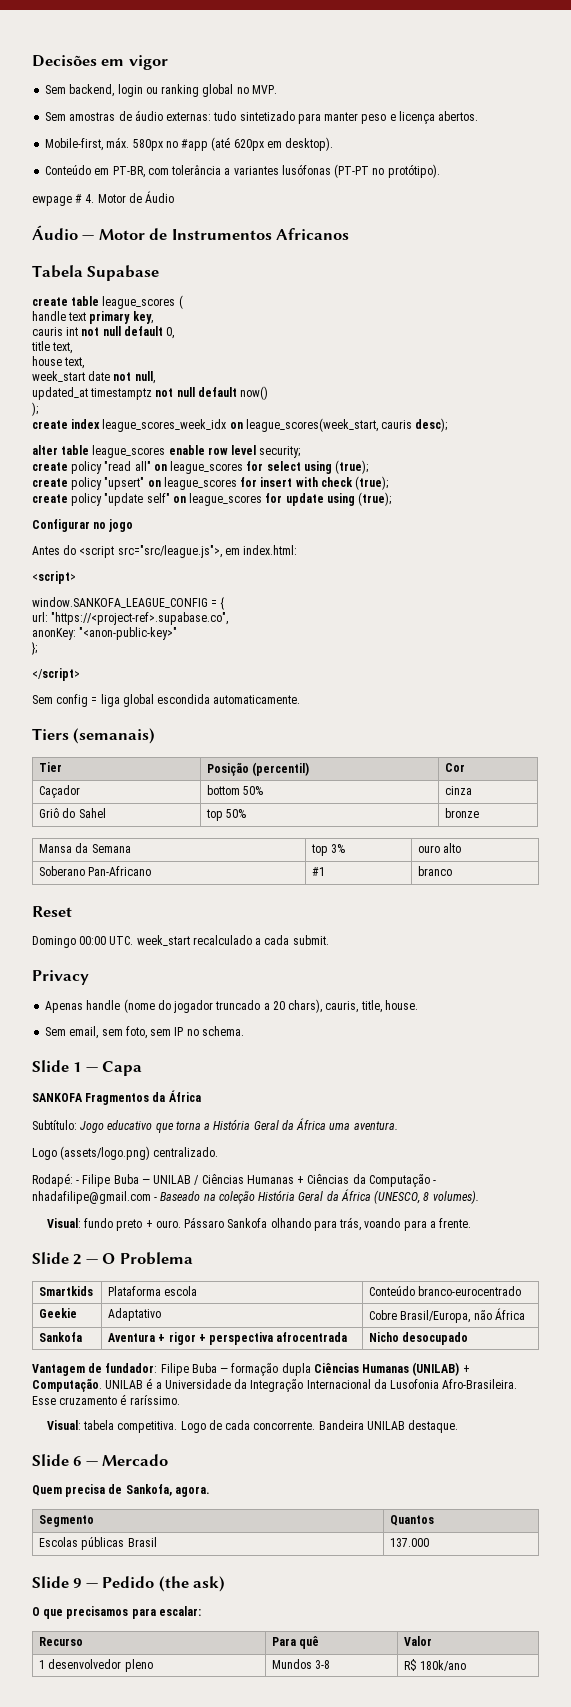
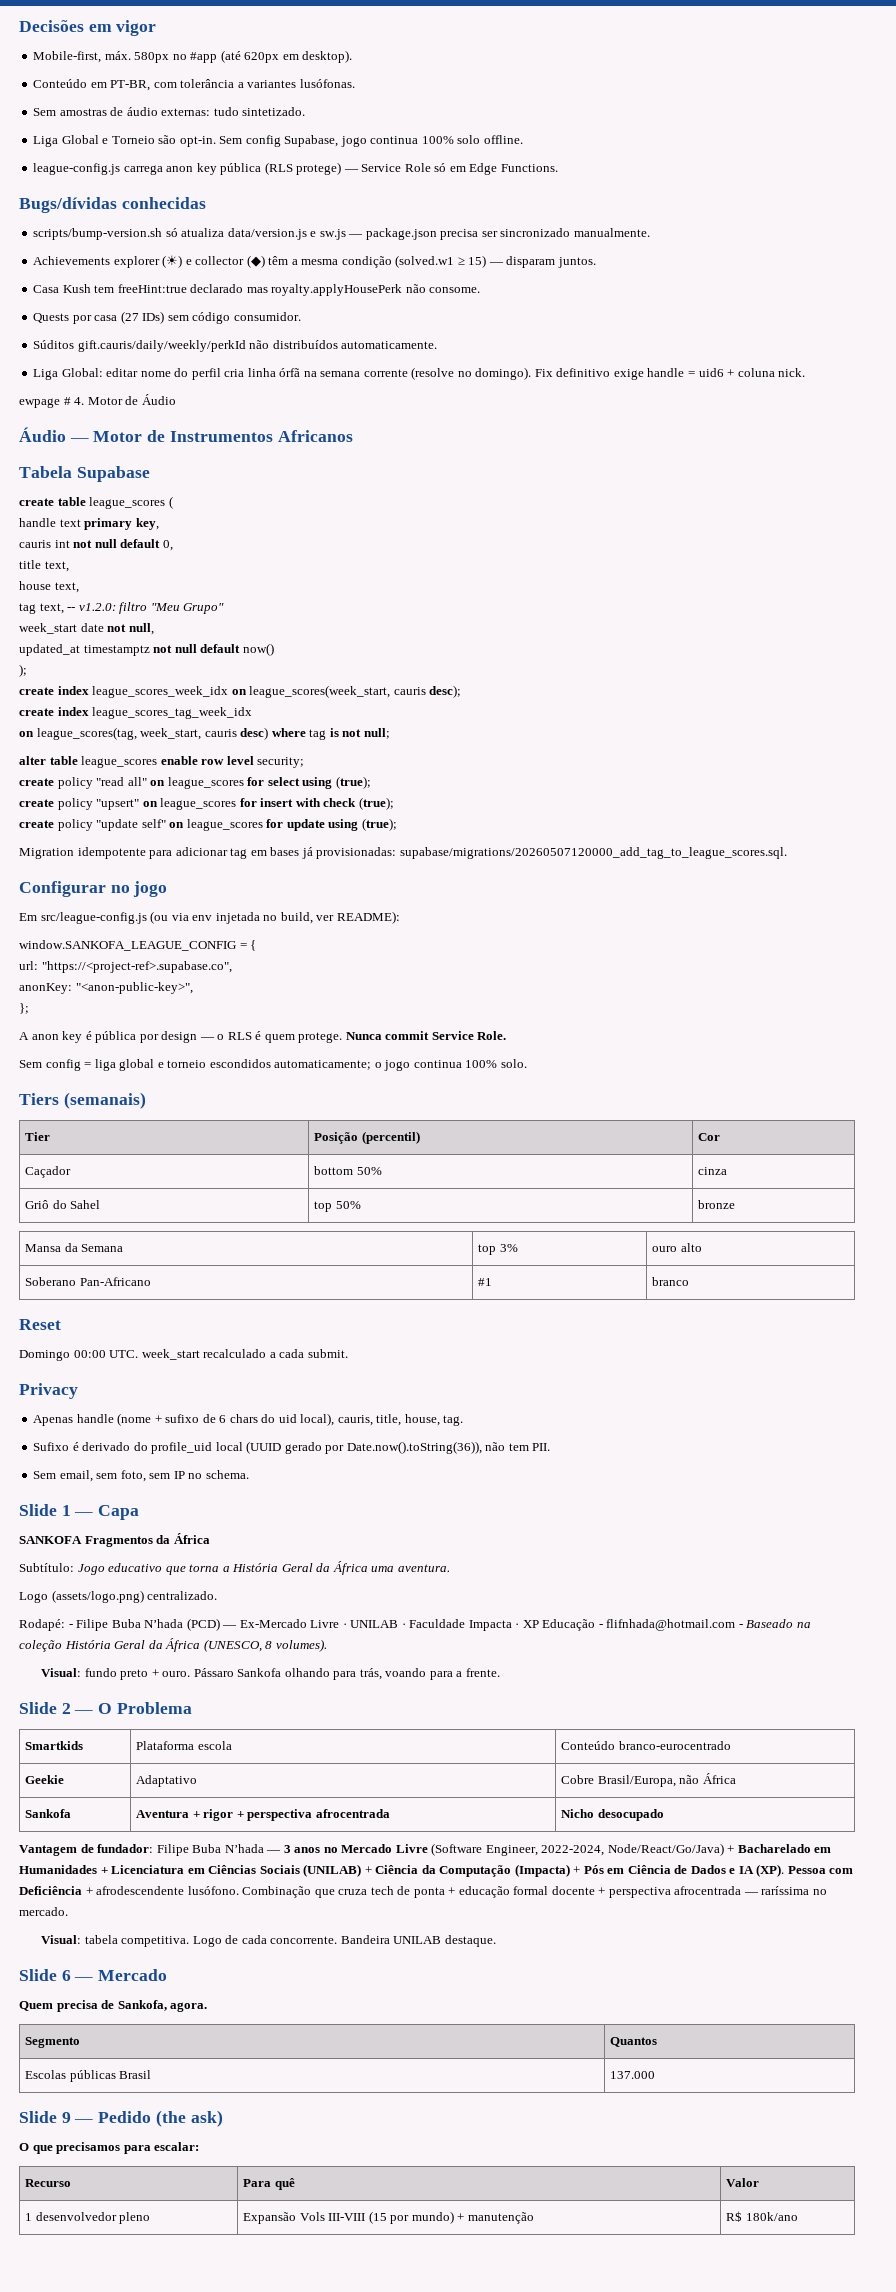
- Sem backend, login ou ranking global no MVP.
- Sem amostras de áudio externas: tudo sintetizado para manter peso e licença abertos.
- Conteúdo em PT-BR, com tolerância a variantes lusófonas (PT-PT no protótipo).
+ Conteúdo em PT-BR, com tolerância a variantes lusófonas.
+ Sem amostras de áudio externas: tudo sintetizado.
+ Liga Global e Torneio são opt-in. Sem config Supabase, jogo continua 100% solo offline.
+ league-config.js carrega anon key pública (RLS protege) — Service Role só em Edge Functions.
+ Bugs/dívidas conhecidas
+ scripts/bump-version.sh só atualiza data/version.js e sw.js — package.json precisa ser sincronizado manualmente.
+ Achievements explorer (☀) e collector (◆) têm a mesma condição (solved.w1 ≥ 15) — disparam juntos.
+ Casa Kush tem freeHint:true declarado mas royalty.applyHousePerk não consome.
+ Quests por casa (27 IDs) sem código consumidor.
+ Súditos gift.cauris/daily/weekly/perkId não distribuídos automaticamente.
+ Liga Global: editar nome do perfil cria linha órfã na semana corrente (resolve no domingo). Fix definitivo exige handle = uid6 + coluna nick.
+ tag text, -- v1.2.0: filtro "Meu Grupo"
+ create index league_scores_tag_week_idx
+ on league_scores(tag, week_start, cauris desc) where tag is not null;
+ Migration idempotente para adicionar tag em bases já provisionadas: supabase/migrations/20260507120000_add_tag_to_league_scores.sql.
  Configurar no jogo
- Antes do <script src="src/league.js">, em index.html:
- <script>
+ Em src/league-config.js (ou via env injetada no build, ver README):
- anonKey: "<anon-public-key>"
+ anonKey: "<anon-public-key>",
- </script>
+ A anon key é pública por design — o RLS é quem protege. Nunca commit Service Role.
- Sem config = liga global escondida automaticamente.
+ Sem config = liga global e torneio escondidos automaticamente; o jogo continua 100% solo.
- Apenas handle (nome do jogador truncado a 20 chars), cauris, title, house.
+ Apenas handle (nome + sufixo de 6 chars do uid local), cauris, title, house, tag.
+ Sufixo é derivado do profile_uid local (UUID gerado por Date.now().toString(36)), não tem PII.
- Rodapé: - Filipe Buba — UNILAB / Ciências Humanas + Ciências da Computação - nhadafilipe@gmail.com - Baseado na coleção História Geral da África (UNESCO, 8 volumes).
+ Rodapé: - Filipe Buba N’hada (PCD) — Ex-Mercado Livre · UNILAB · Faculdade Impacta · XP Educação - flifnhada@hotmail.com - Baseado na coleção História Geral da África (UNESCO, 8 volumes).
- Vantagem de fundador: Filipe Buba — formação dupla Ciências Humanas (UNILAB) + Computação. UNILAB é a Universidade da Integração Internacional da Lusofonia Afro-Brasileira. Esse cruzamento é raríssimo.
+ Vantagem de fundador: Filipe Buba N’hada — 3 anos no Mercado Livre (Software Engineer, 2022-2024, Node/React/Go/Java) + Bacharelado em Humanidades + Licenciatura em Ciências Sociais (UNILAB) + Ciência da Computação (Impacta) + Pós em Ciência de Dados e IA (XP). Pessoa com Deficiência + afrodescendente lusófono. Combinação que cruza tech de ponta + educação formal docente + perspectiva afrocentrada — raríssima no mercado.
- 1 desenvolvedor pleno | Mundos 3-8 | R$ 180k/ano
+ 1 desenvolvedor pleno | Expansão Vols III-VIII (15 por mundo) + manutenção | R$ 180k/ano

